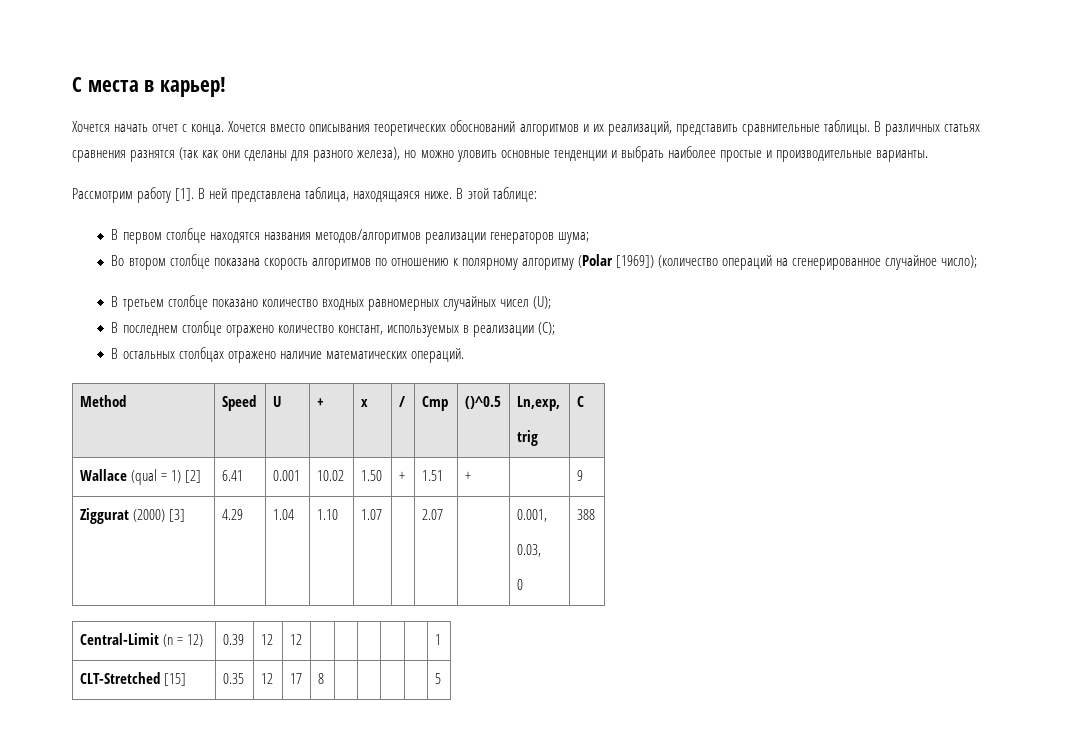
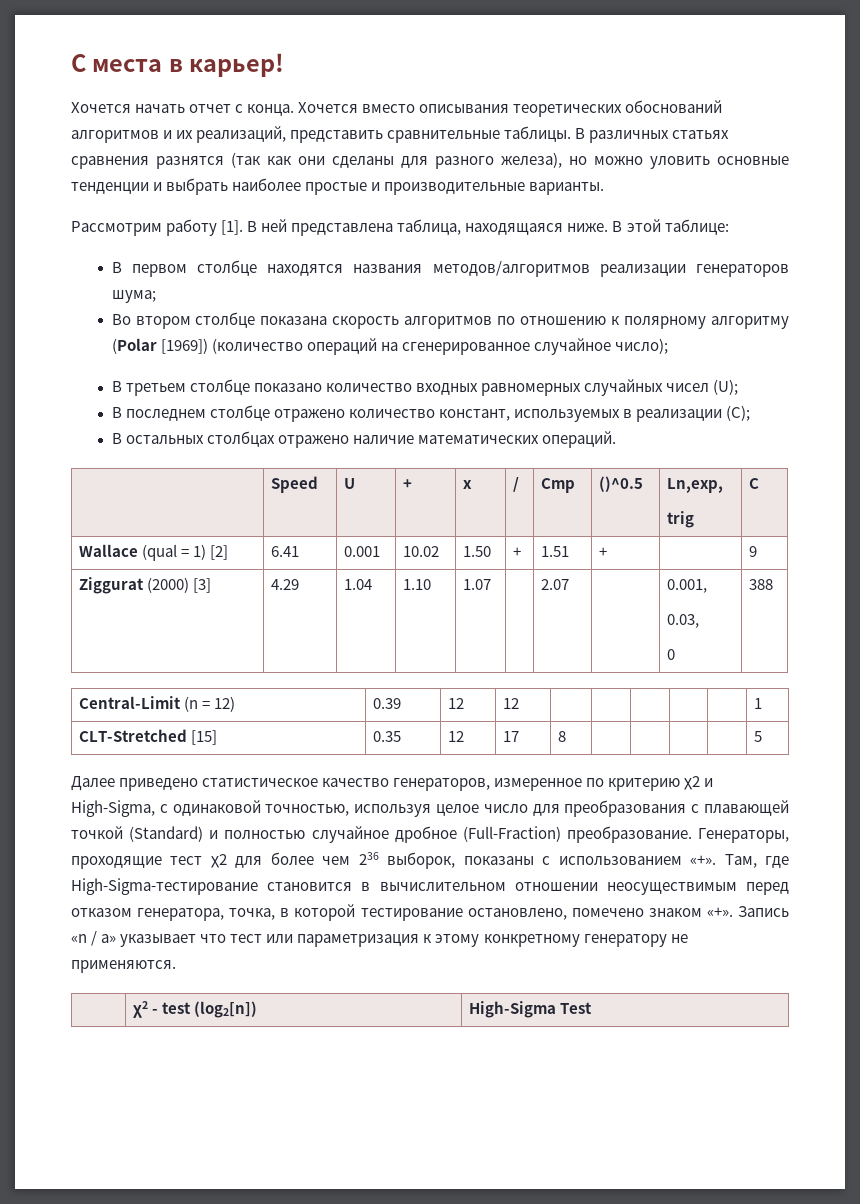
- Method | Speed | U | + | x | / | Cmp | ()^0.5 | Ln,exp,
+ | Speed | U | + | x | / | Cmp | ()^0.5 | Ln,exp,
+ Далее приведено статистическое качество генераторов, измеренное по критерию χ2 и High-Sigma, с одинаковой точностью, используя целое число для преобразования с плавающей точкой (Standard) и полностью случайное дробное (Full-Fraction) преобразование. Генераторы, проходящие тест χ2 для более чем 236 выборок, показаны с использованием «+». Там, где High-Sigma-тестирование становится в вычислительном отношении неосуществимым перед отказом генератора, точка, в которой тестирование остановлено, помечено знаком «+». Запись «n / a» указывает что тест или параметризация к этому конкретному генератору не применяются.
+ | χ2 - test (log2[n]) | High-Sigma Test

